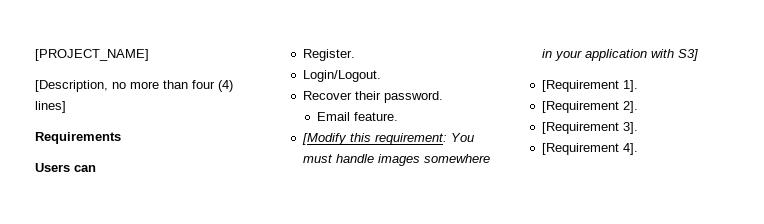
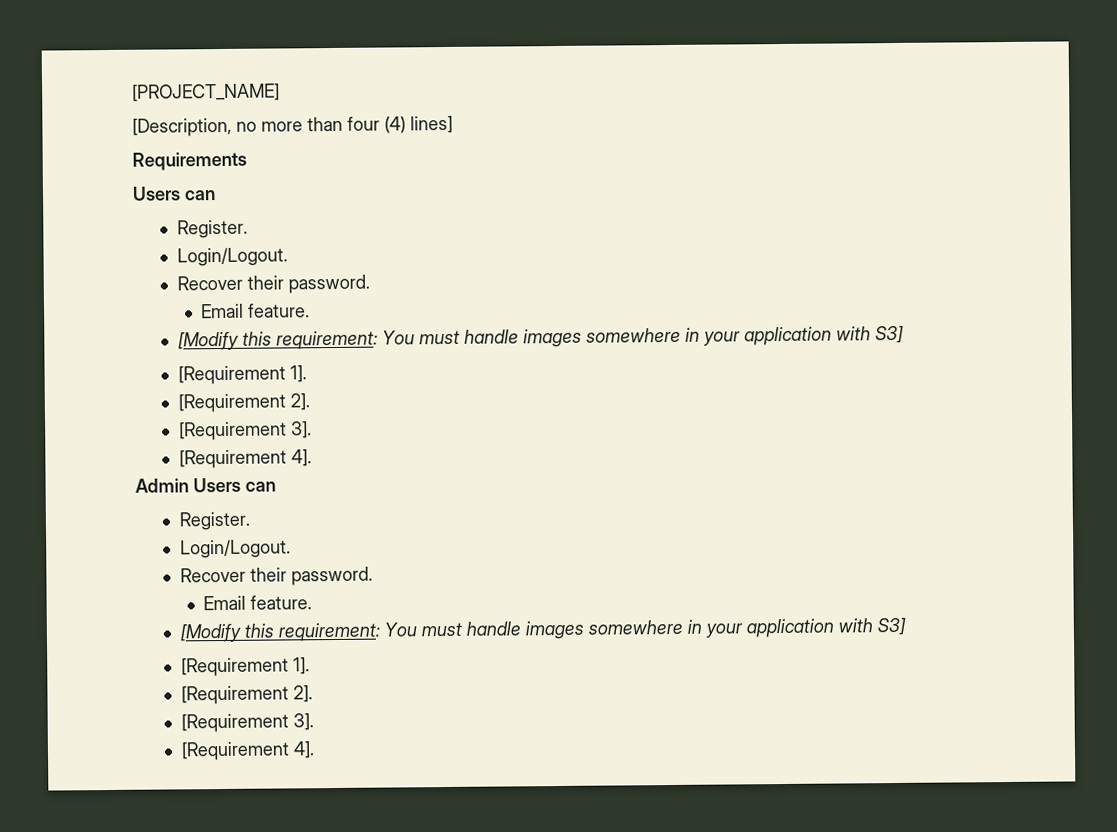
+ Admin Users can
+ Register.
+ Login/Logout.
+ Recover their password.
+ Email feature.
+ [Modify this requirement: You must handle images somewhere in your application with S3]
+ [Requirement 1].
+ [Requirement 2].
+ [Requirement 3].
+ [Requirement 4].

